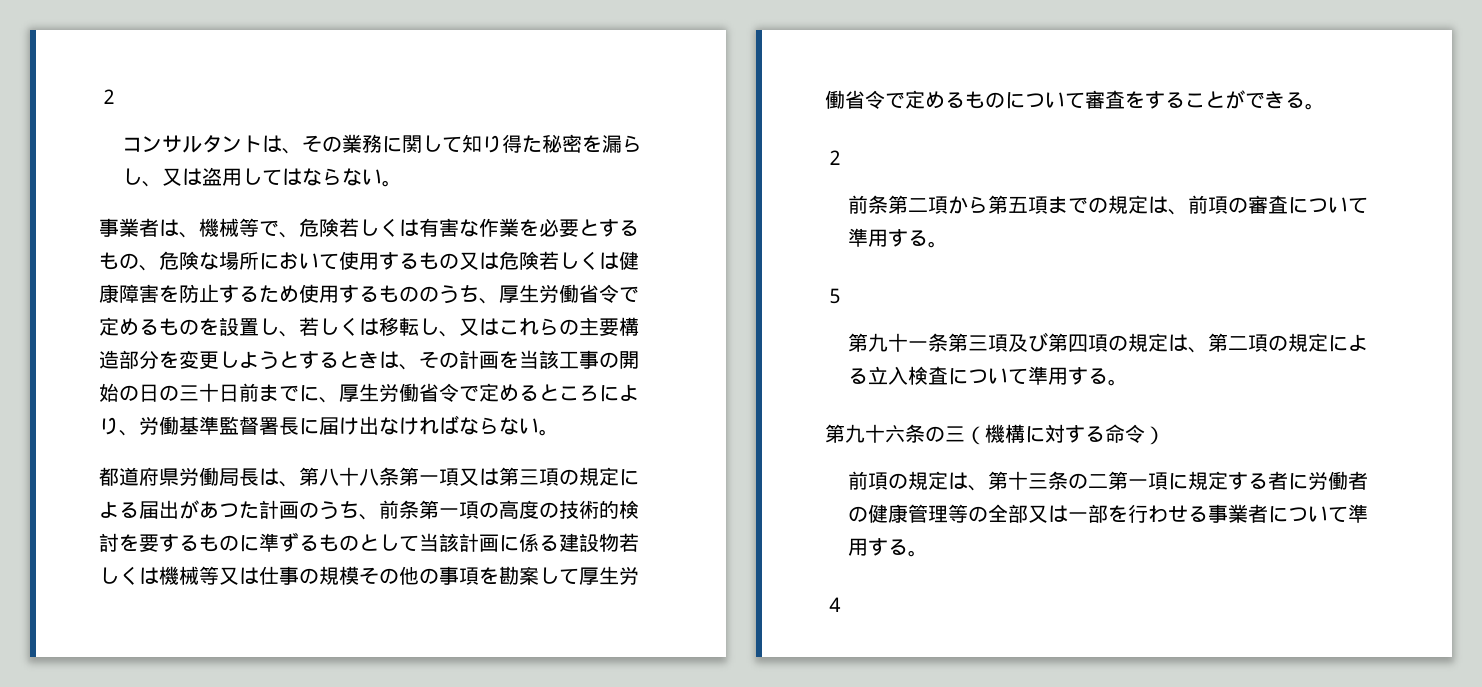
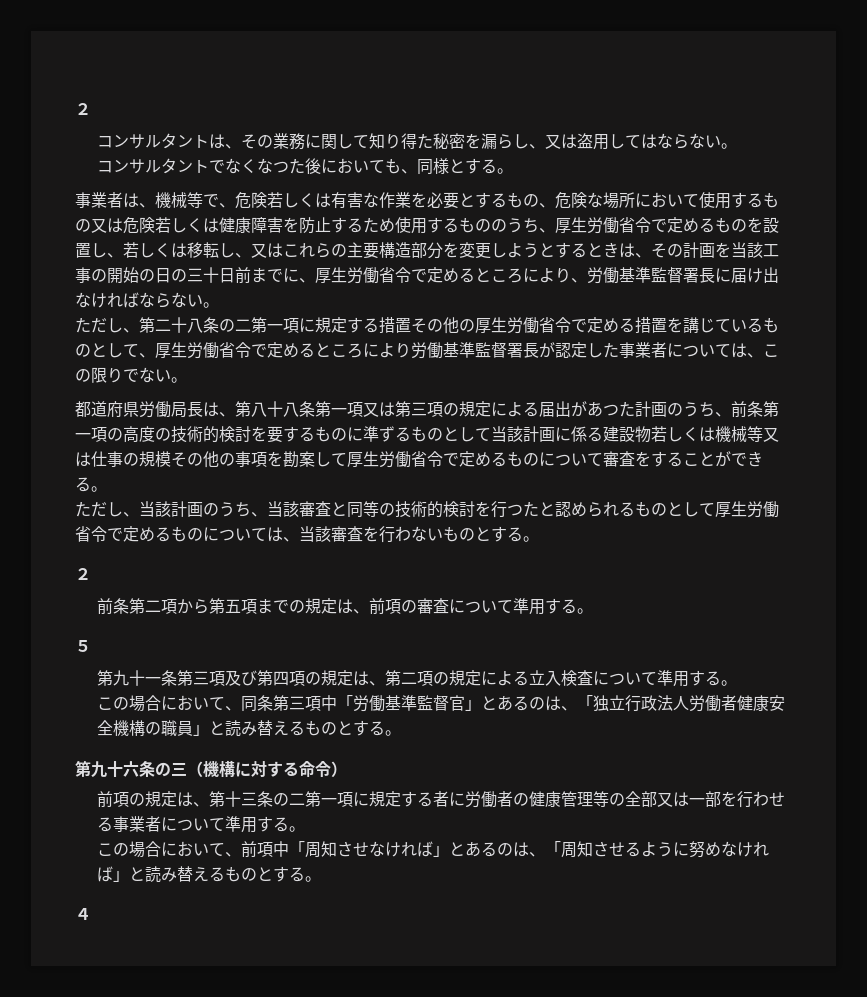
+ コンサルタントでなくなつた後においても、同様とする。
+ ただし、第二十八条の二第一項に規定する措置その他の厚生労働省令で定める措置を講じているものとして、厚生労働省令で定めるところにより労働基準監督署長が認定した事業者については、この限りでない。
+ ただし、当該計画のうち、当該審査と同等の技術的検討を行つたと認められるものとして厚生労働省令で定めるものについては、当該審査を行わないものとする。
+ この場合において、同条第三項中「労働基準監督官」とあるのは、「独立行政法人労働者健康安全機構の職員」と読み替えるものとする。
+ この場合において、前項中「周知させなければ」とあるのは、「周知させるように努めなければ」と読み替えるものとする。

